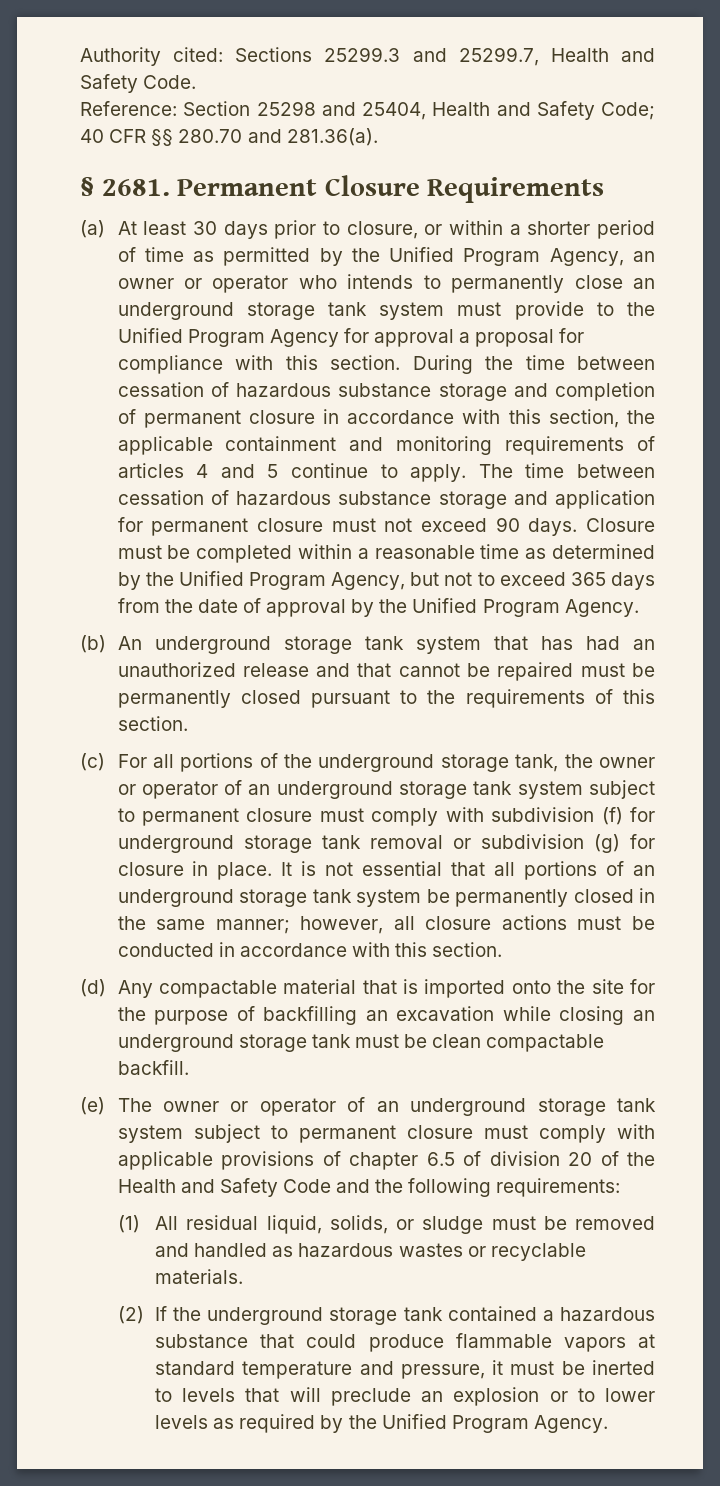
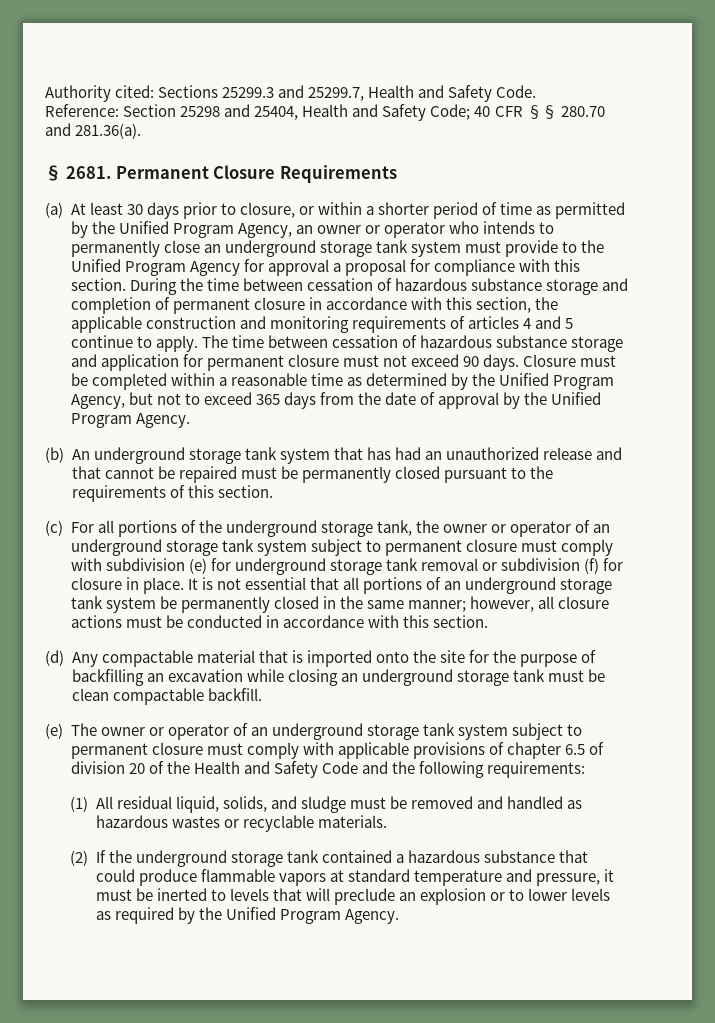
- During the time between cessation of hazardous substance storage and completion of permanent closure in accordance with this section, the applicable containment and monitoring requirements of articles 4 and 5 continue to apply.
+ During the time between cessation of hazardous substance storage and completion of permanent closure in accordance with this section, the applicable construction and monitoring requirements of articles 4 and 5 continue to apply.
- (c) For all portions of the underground storage tank, the owner or operator of an underground storage tank system subject to permanent closure must comply with subdivision (f) for underground storage tank removal or subdivision (g) for closure in place.
+ (c) For all portions of the underground storage tank, the owner or operator of an underground storage tank system subject to permanent closure must comply with subdivision (e) for underground storage tank removal or subdivision (f) for closure in place.
- (1) All residual liquid, solids, or sludge must be removed and handled as hazardous wastes or recyclable materials.
+ (1) All residual liquid, solids, and sludge must be removed and handled as hazardous wastes or recyclable materials.

